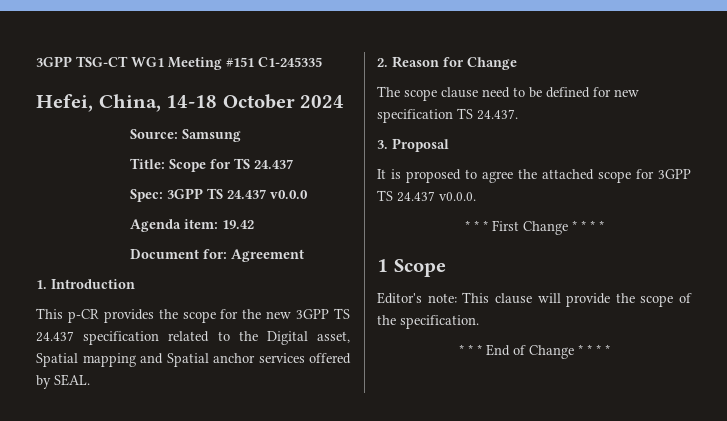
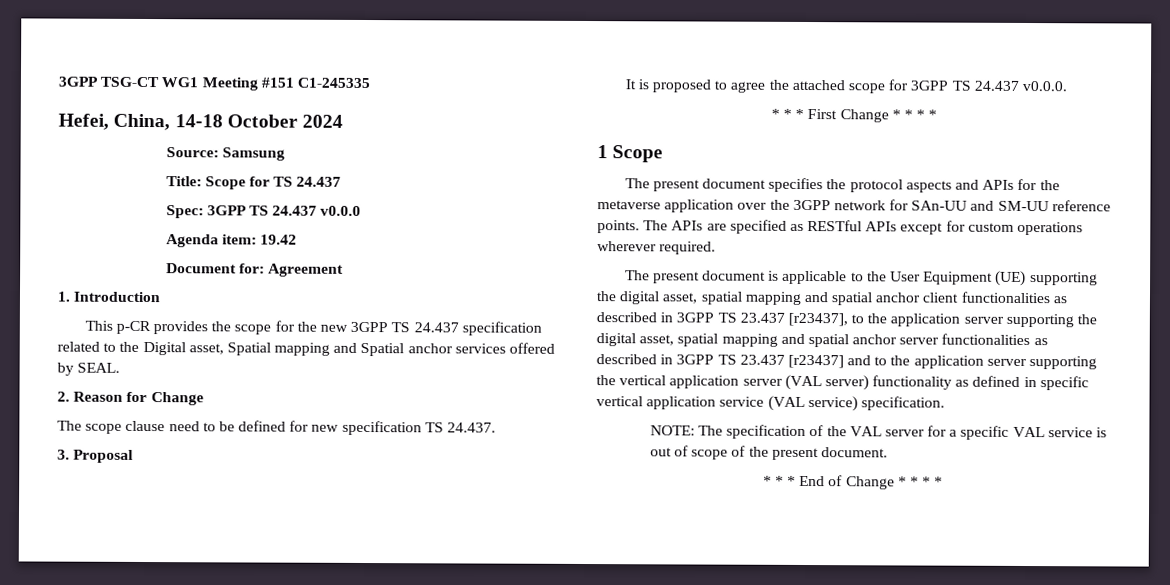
- Editor's note: This clause will provide the scope of the specification.
+ The present document specifies the protocol aspects and APIs for the metaverse application over the 3GPP network for SAn-UU and SM-UU reference points. The APIs are specified as RESTful APIs except for custom operations wherever required.
+ The present document is applicable to the User Equipment (UE) supporting the digital asset, spatial mapping and spatial anchor client functionalities as described in 3GPP TS 23.437 [r23437], to the application server supporting the digital asset, spatial mapping and spatial anchor server functionalities as described in 3GPP TS 23.437 [r23437] and to the application server supporting the vertical application server (VAL server) functionality as defined in specific vertical application service (VAL service) specification.
+ NOTE: The specification of the VAL server for a specific VAL service is out of scope of the present document.

